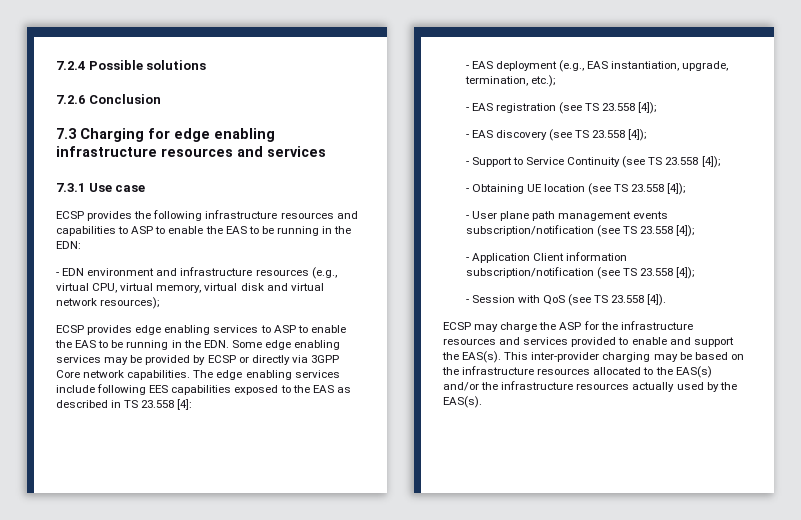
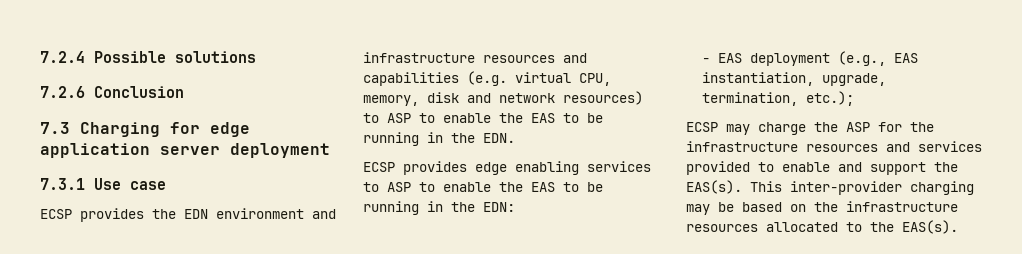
- 7.3 Charging for edge enabling infrastructure resources and services
+ 7.3 Charging for edge application server deployment
- ECSP provides the following infrastructure resources and capabilities to ASP to enable the EAS to be running in the EDN:
- - EDN environment and infrastructure resources (e.g., virtual CPU, virtual memory, virtual disk and virtual network resources);
+ ECSP provides the EDN environment and infrastructure resources and capabilities (e.g. virtual CPU, memory, disk and network resources) to ASP to enable the EAS to be running in the EDN.
- ECSP provides edge enabling services to ASP to enable the EAS to be running in the EDN. Some edge enabling services may be provided by ECSP or directly via 3GPP Core network capabilities. The edge enabling services include following EES capabilities exposed to the EAS as described in TS 23.558 [4]:
+ ECSP provides edge enabling services to ASP to enable the EAS to be running in the EDN:
- - EAS registration (see TS 23.558 [4]);
- - EAS discovery (see TS 23.558 [4]);
- - Support to Service Continuity (see TS 23.558 [4]);
- - Obtaining UE location (see TS 23.558 [4]);
- - User plane path management events subscription/notification (see TS 23.558 [4]);
- - Application Client information subscription/notification (see TS 23.558 [4]);
- - Session with QoS (see TS 23.558 [4]).
- This inter-provider charging may be based on the infrastructure resources allocated to the EAS(s) and/or the infrastructure resources actually used by the EAS(s).
+ This inter-provider charging may be based on the infrastructure resources allocated to the EAS(s).

